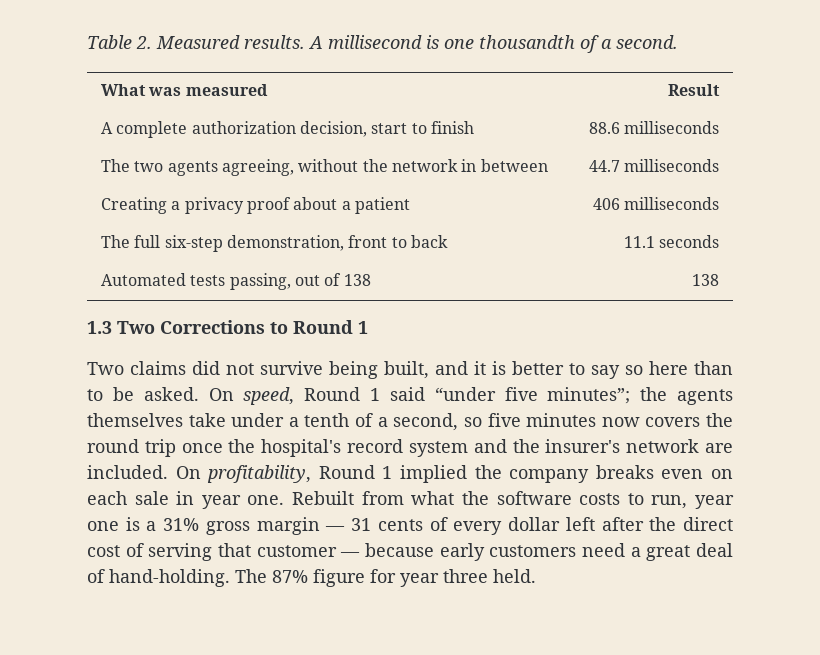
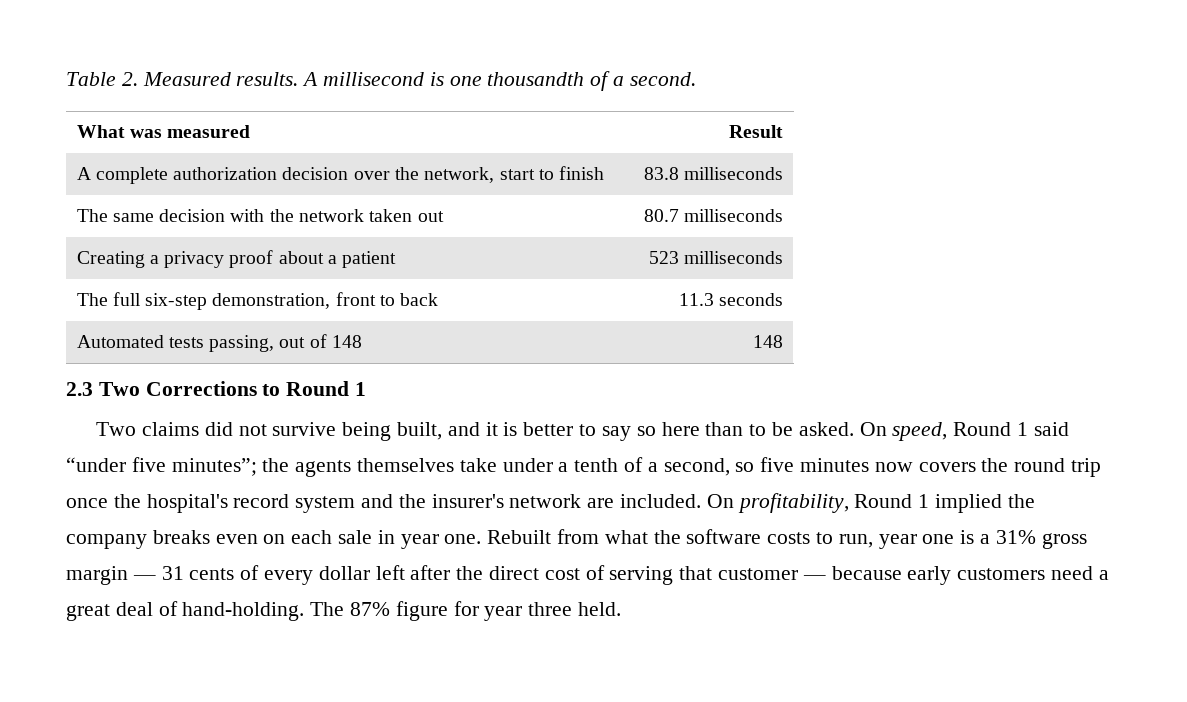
- A complete authorization decision, start to finish | 88.6 milliseconds
- The two agents agreeing, without the network in between | 44.7 milliseconds
+ A complete authorization decision over the network, start to finish | 83.8 milliseconds
+ The same decision with the network taken out | 80.7 milliseconds
- Creating a privacy proof about a patient | 406 milliseconds
+ Creating a privacy proof about a patient | 523 milliseconds
- The full six-step demonstration, front to back | 11.1 seconds
+ The full six-step demonstration, front to back | 11.3 seconds
- Automated tests passing, out of 138 | 138
- 1.3 Two Corrections to Round 1
+ Automated tests passing, out of 148 | 148
+ 2.3 Two Corrections to Round 1

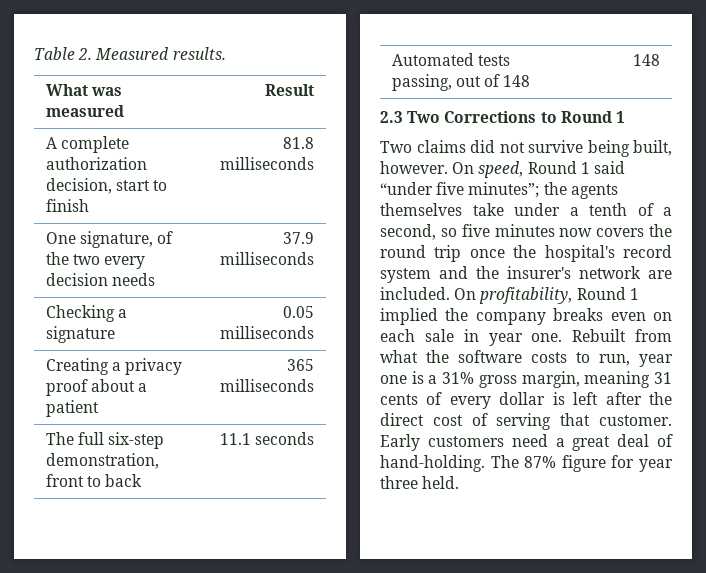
- A millisecond is one thousandth of a second.
- A complete authorization decision over the network, start to finish | 83.8 milliseconds
- The same decision with the network taken out | 80.7 milliseconds
+ A complete authorization decision, start to finish | 81.8 milliseconds
+ One signature, of the two every decision needs | 37.9 milliseconds
+ Checking a signature | 0.05 milliseconds
- Creating a privacy proof about a patient | 523 milliseconds
+ Creating a privacy proof about a patient | 365 milliseconds
- The full six-step demonstration, front to back | 11.3 seconds
+ The full six-step demonstration, front to back | 11.1 seconds
- Two claims did not survive being built, and it is better to say so here than to be asked.
+ Two claims did not survive being built, however.
- Rebuilt from what the software costs to run, year one is a 31% gross margin — 31 cents of every dollar left after the direct cost of serving that customer — because early customers need a great deal of hand-holding.
+ Rebuilt from what the software costs to run, year one is a 31% gross margin, meaning 31 cents of every dollar is left after the direct cost of serving that customer. Early customers need a great deal of hand-holding.

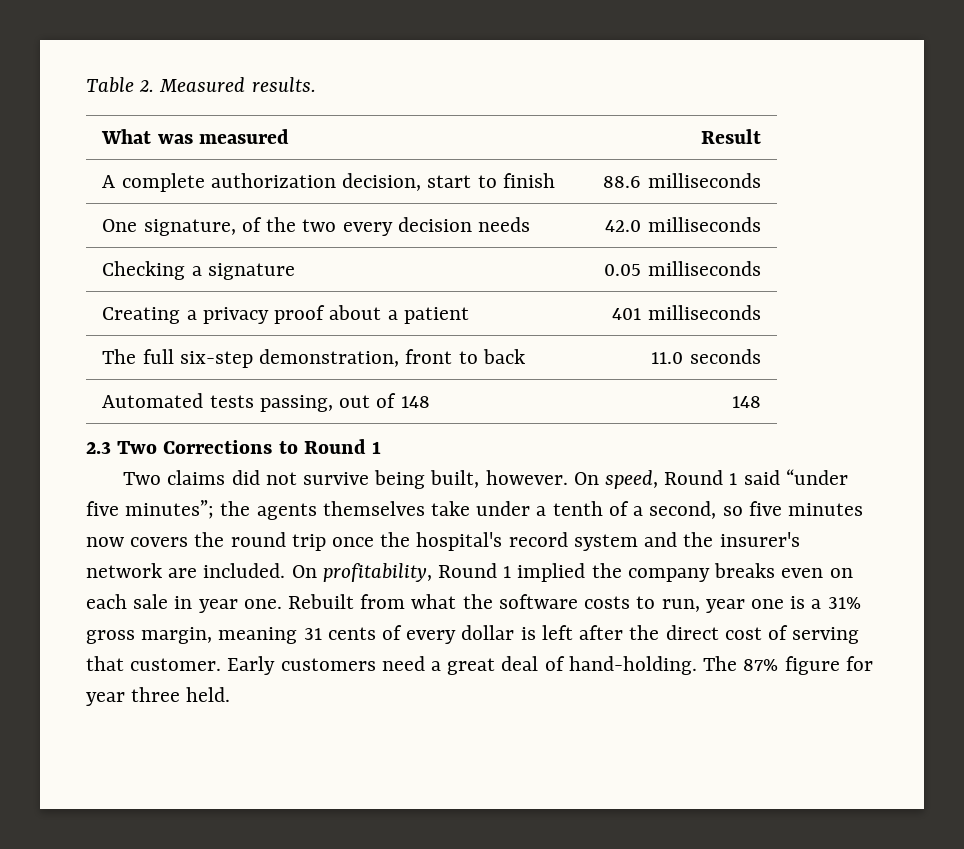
- A complete authorization decision, start to finish | 81.8 milliseconds
+ A complete authorization decision, start to finish | 88.6 milliseconds
- One signature, of the two every decision needs | 37.9 milliseconds
+ One signature, of the two every decision needs | 42.0 milliseconds
- Creating a privacy proof about a patient | 365 milliseconds
+ Creating a privacy proof about a patient | 401 milliseconds
- The full six-step demonstration, front to back | 11.1 seconds
+ The full six-step demonstration, front to back | 11.0 seconds

